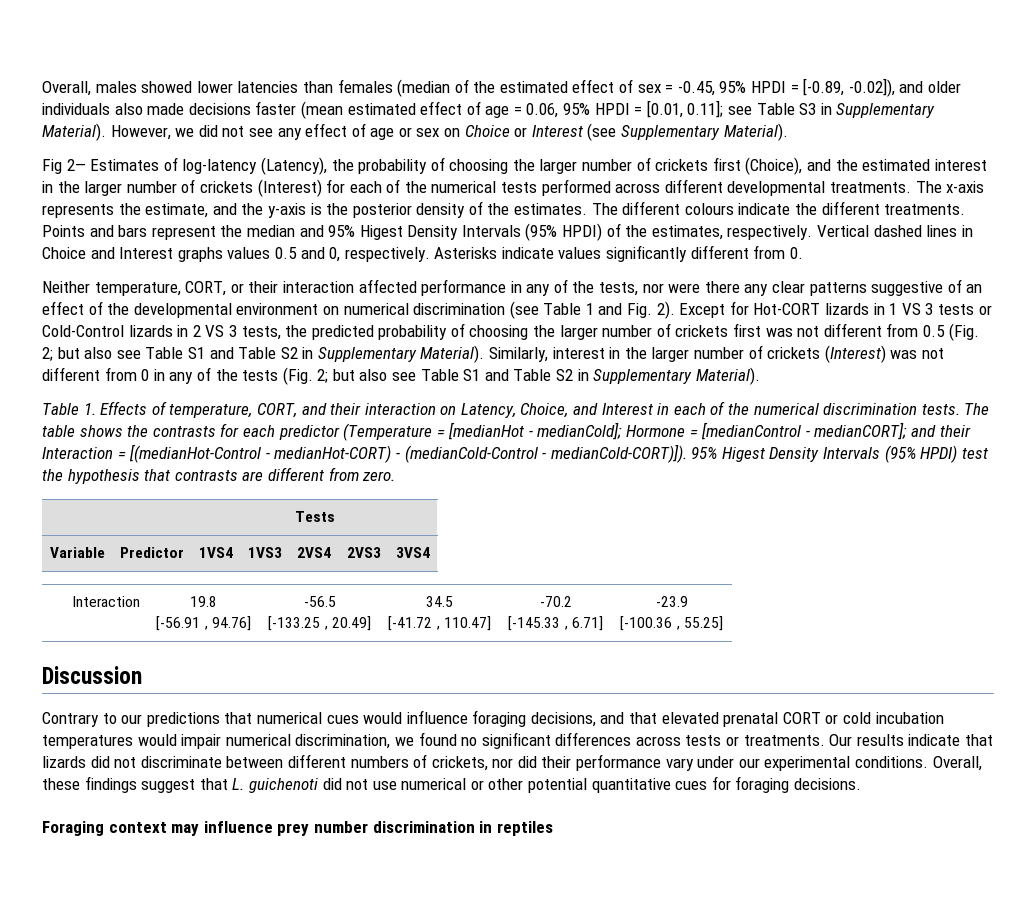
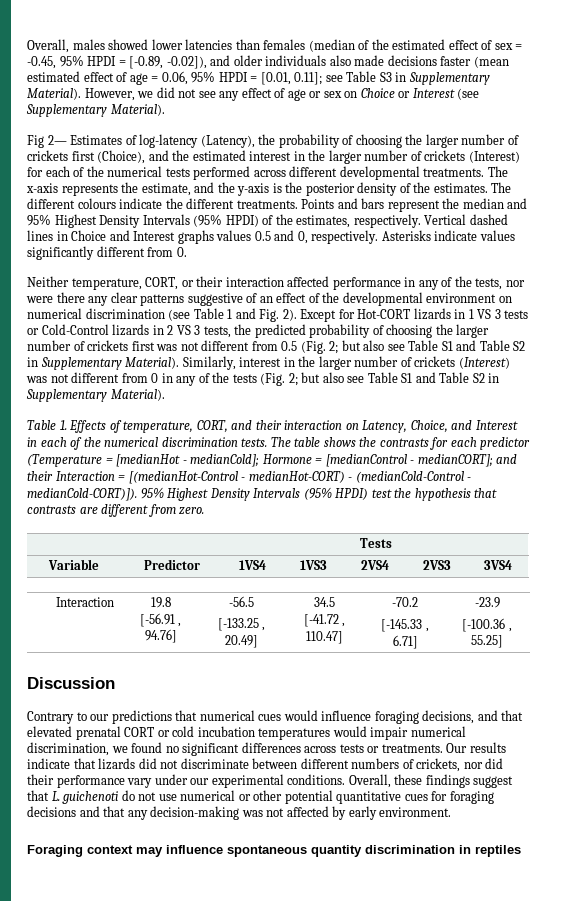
- Points and bars represent the median and 95% Higest Density Intervals (95% HPDI) of the estimates, respectively.
+ Points and bars represent the median and 95% Highest Density Intervals (95% HPDI) of the estimates, respectively.
- 95% Higest Density Intervals (95% HPDI) test the hypothesis that contrasts are different from zero.
+ 95% Highest Density Intervals (95% HPDI) test the hypothesis that contrasts are different from zero.
- Overall, these findings suggest that L. guichenoti did not use numerical or other potential quantitative cues for foraging decisions.
+ Overall, these findings suggest that L. guichenoti do not use numerical or other potential quantitative cues for foraging decisions and that any decision-making was not affected by early environment.
- Foraging context may influence prey number discrimination in reptiles
+ Foraging context may influence spontaneous quantity discrimination in reptiles

